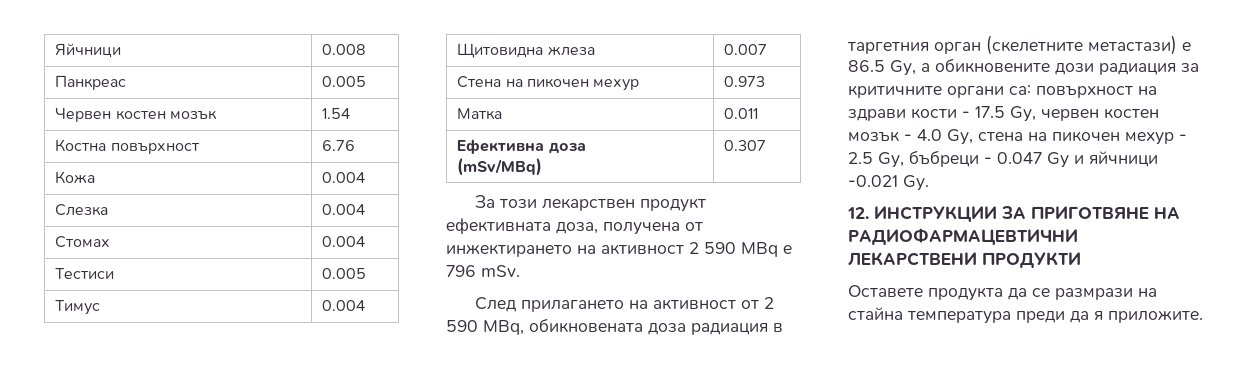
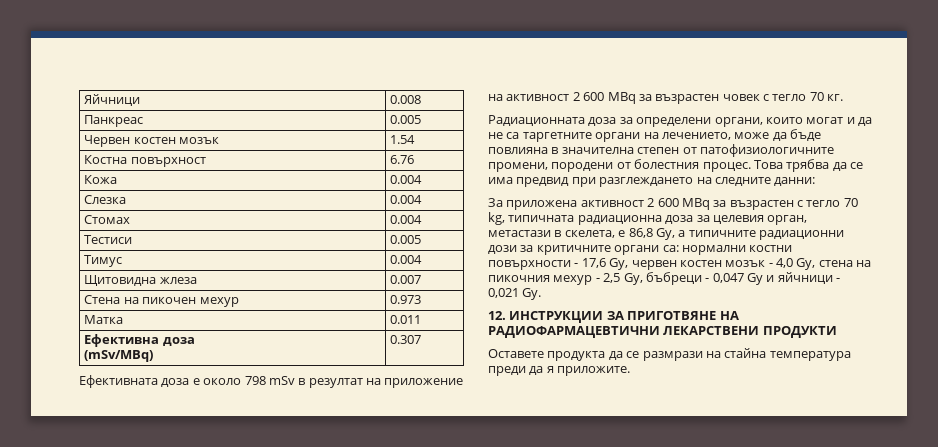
- За този лекарствен продукт ефективната доза, получена от инжектирането на активност 2 590 MBq е 796 mSv.
- След прилагането на активност от 2 590 MBq, обикновената доза радиация в таргетния орган (скелетните метастази) е 86.5 Gy, а обикновените дози радиация за критичните органи са: повърхност на здрави кости - 17.5 Gy, червен костен мозък - 4.0 Gy, стена на пикочен мехур - 2.5 Gy, бъбреци - 0.047 Gy и яйчници -0.021 Gy.
+ Ефективната доза е около 798 mSv в резултат на приложение на активност 2 600 MBq за възрастен човек с тегло 70 кг.
+ Радиационната доза за определени органи, които могат и да не са таргетните органи на лечението, може да бъде повлияна в значителна степен от патофизиологичните промени, породени от болестния процес. Това трябва да се има предвид при разглеждането на следните данни:
+ За приложена активност 2 600 MBq за възрастен с тегло 70 kg, типичната радиационна доза за целевия орган, метастази в скелета, е 86,8 Gy, а типичните радиационни дози за критичните органи са: нормални костни повърхности - 17,6 Gy, червен костен мозък - 4,0 Gy, стена на пикочния мехур - 2,5 Gy, бъбреци - 0,047 Gy и яйчници - 0,021 Gy.

